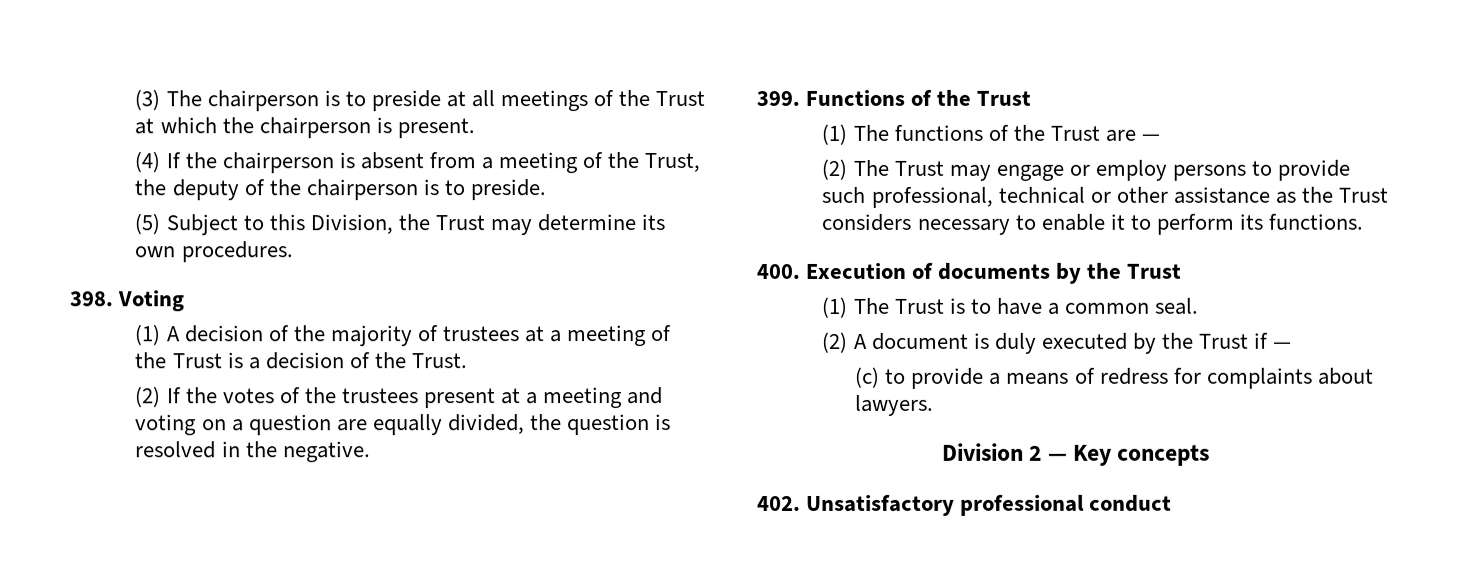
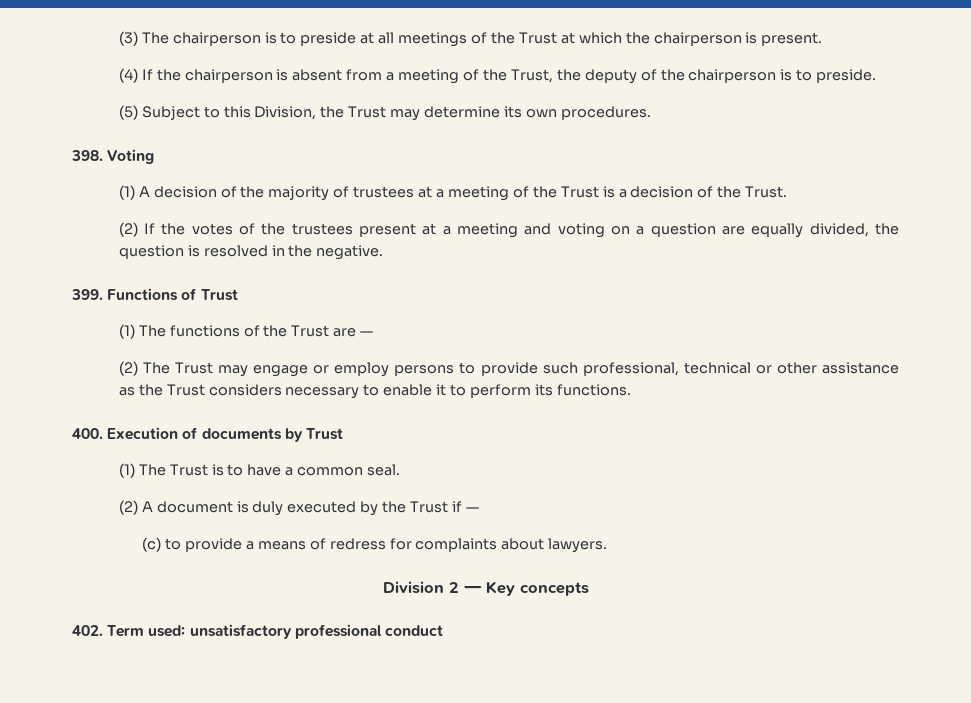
- 399. Functions of the Trust
+ 399. Functions of Trust
- 400. Execution of documents by the Trust
+ 400. Execution of documents by Trust
- 402. Unsatisfactory professional conduct
+ 402. Term used: unsatisfactory professional conduct

